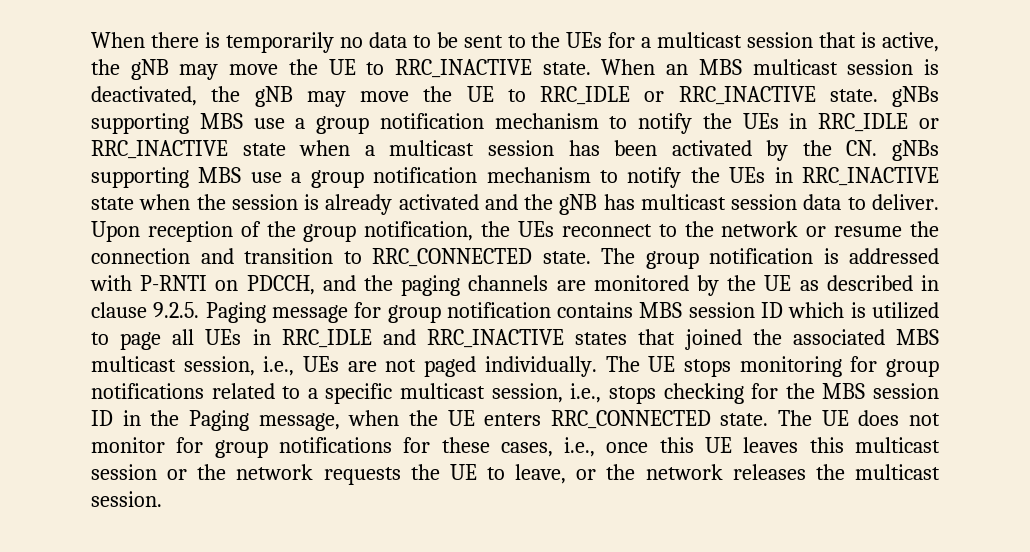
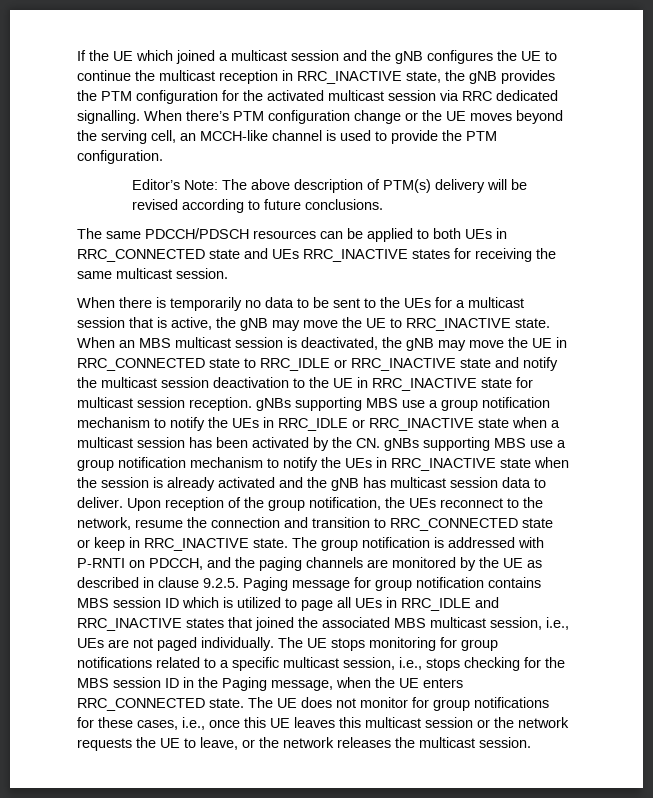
+ If the UE which joined a multicast session and the gNB configures the UE to continue the multicast reception in RRC_INACTIVE state, the gNB provides the PTM configuration for the activated multicast session via RRC dedicated signalling. When there’s PTM configuration change or the UE moves beyond the serving cell, an MCCH-like channel is used to provide the PTM configuration.
+ Editor’s Note: The above description of PTM(s) delivery will be revised according to future conclusions.
+ The same PDCCH/PDSCH resources can be applied to both UEs in RRC_CONNECTED state and UEs RRC_INACTIVE states for receiving the same multicast session.
- When an MBS multicast session is deactivated, the gNB may move the UE to RRC_IDLE or RRC_INACTIVE state. gNBs supporting MBS use a group notification mechanism to notify the UEs in RRC_IDLE or RRC_INACTIVE state when a multicast session has been activated by the CN. gNBs supporting MBS use a group notification mechanism to notify the UEs in RRC_INACTIVE state when the session is already activated and the gNB has multicast session data to deliver.
+ When an MBS multicast session is deactivated, the gNB may move the UE in RRC_CONNECTED state to RRC_IDLE or RRC_INACTIVE state and notify the multicast session deactivation to the UE in RRC_INACTIVE state for multicast session reception. gNBs supporting MBS use a group notification mechanism to notify the UEs in RRC_IDLE or RRC_INACTIVE state when a multicast session has been activated by the CN. gNBs supporting MBS use a group notification mechanism to notify the UEs in RRC_INACTIVE state when the session is already activated and the gNB has multicast session data to deliver.
- Upon reception of the group notification, the UEs reconnect to the network or resume the connection and transition to RRC_CONNECTED state.
+ Upon reception of the group notification, the UEs reconnect to the network, resume the connection and transition to RRC_CONNECTED state or keep in RRC_INACTIVE state.

